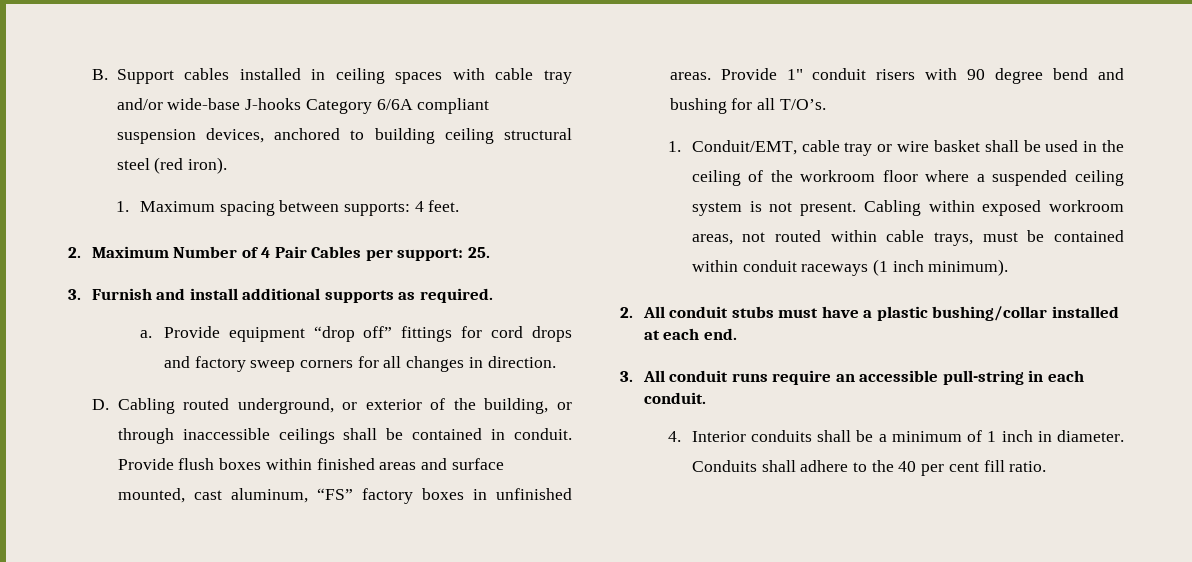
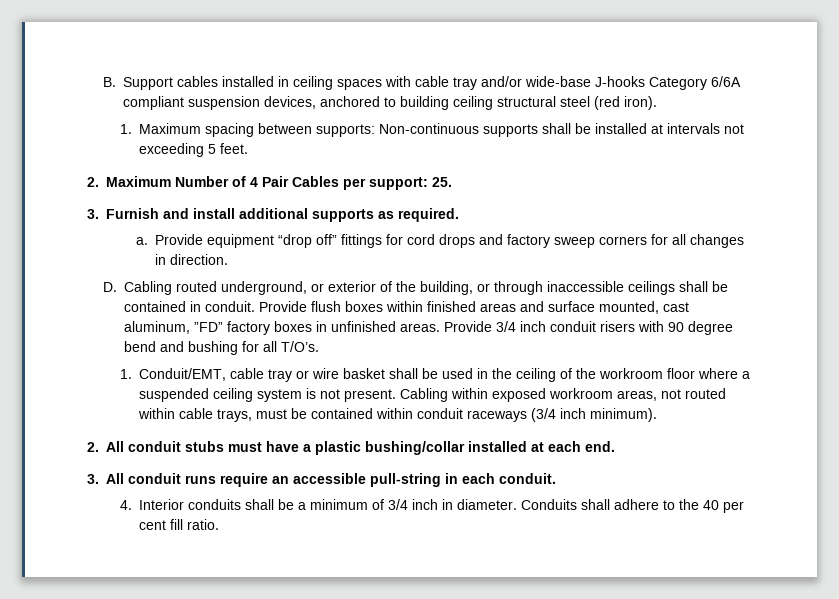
- 1. Maximum spacing between supports: 4 feet.
+ 1. Maximum spacing between supports: Non-continuous supports shall be installed at intervals not exceeding 5 feet.
- Provide flush boxes within finished areas and surface mounted, cast aluminum, “FS” factory boxes in unfinished areas.
+ Provide flush boxes within finished areas and surface mounted, cast aluminum, ”FD” factory boxes in unfinished areas.
- Provide 1" conduit risers with 90 degree bend and bushing for all T/O’s.
+ Provide 3/4 inch conduit risers with 90 degree bend and bushing for all T/O’s.
- Cabling within exposed workroom areas, not routed within cable trays, must be contained within conduit raceways (1 inch minimum).
+ Cabling within exposed workroom areas, not routed within cable trays, must be contained within conduit raceways (3/4 inch minimum).
- 4. Interior conduits shall be a minimum of 1 inch in diameter.
+ 4. Interior conduits shall be a minimum of 3/4 inch in diameter.

